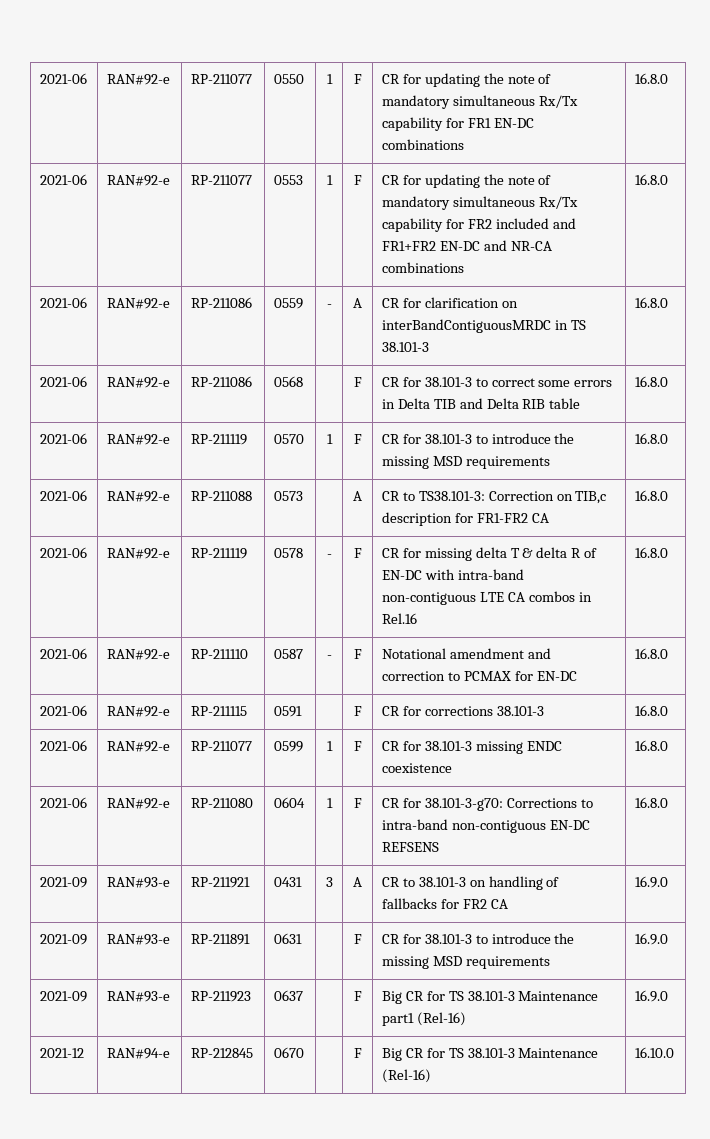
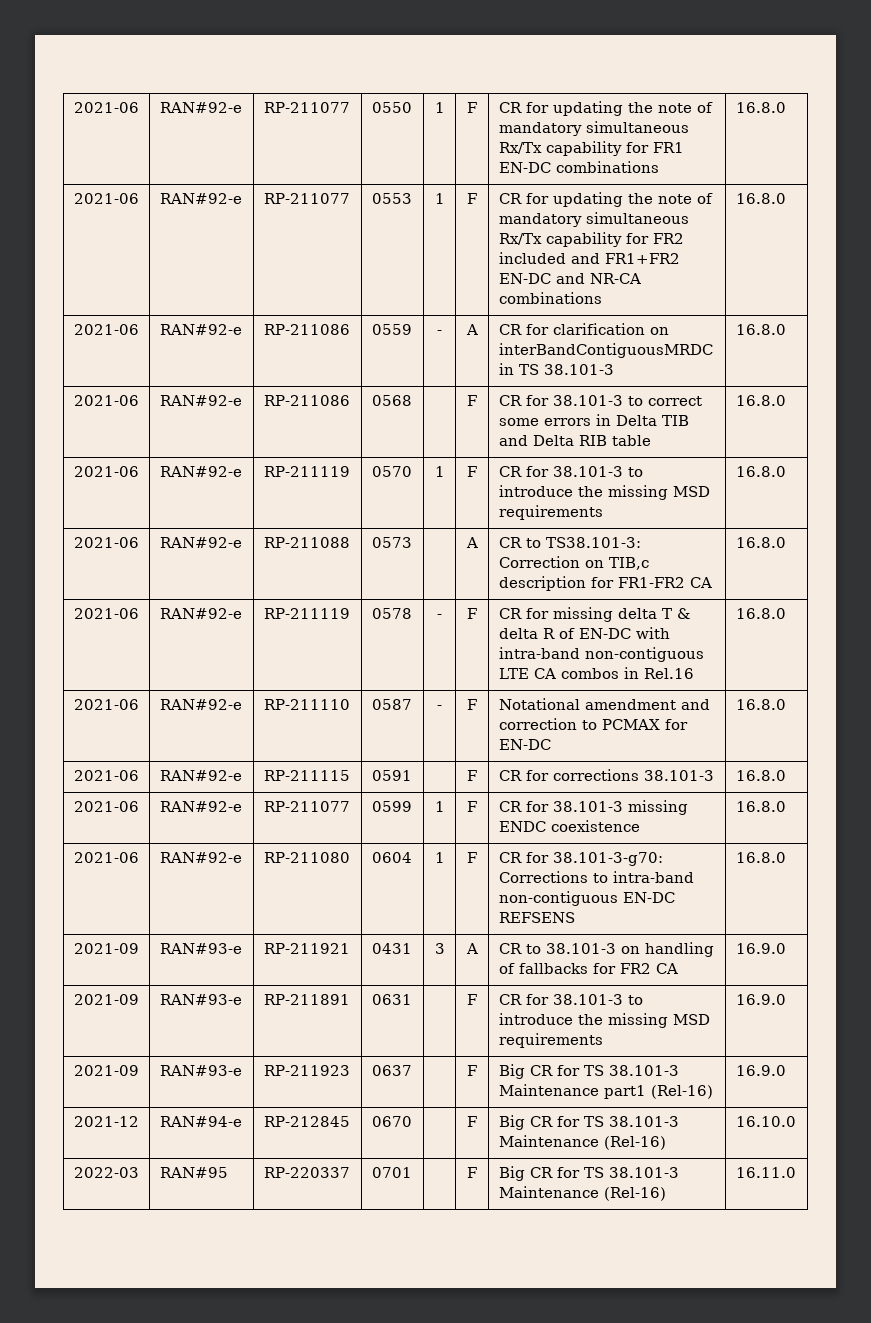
+ 2022-03 | RAN#95 | RP-220337 | 0701 | | F | Big CR for TS 38.101-3 Maintenance (Rel-16) | 16.11.0

